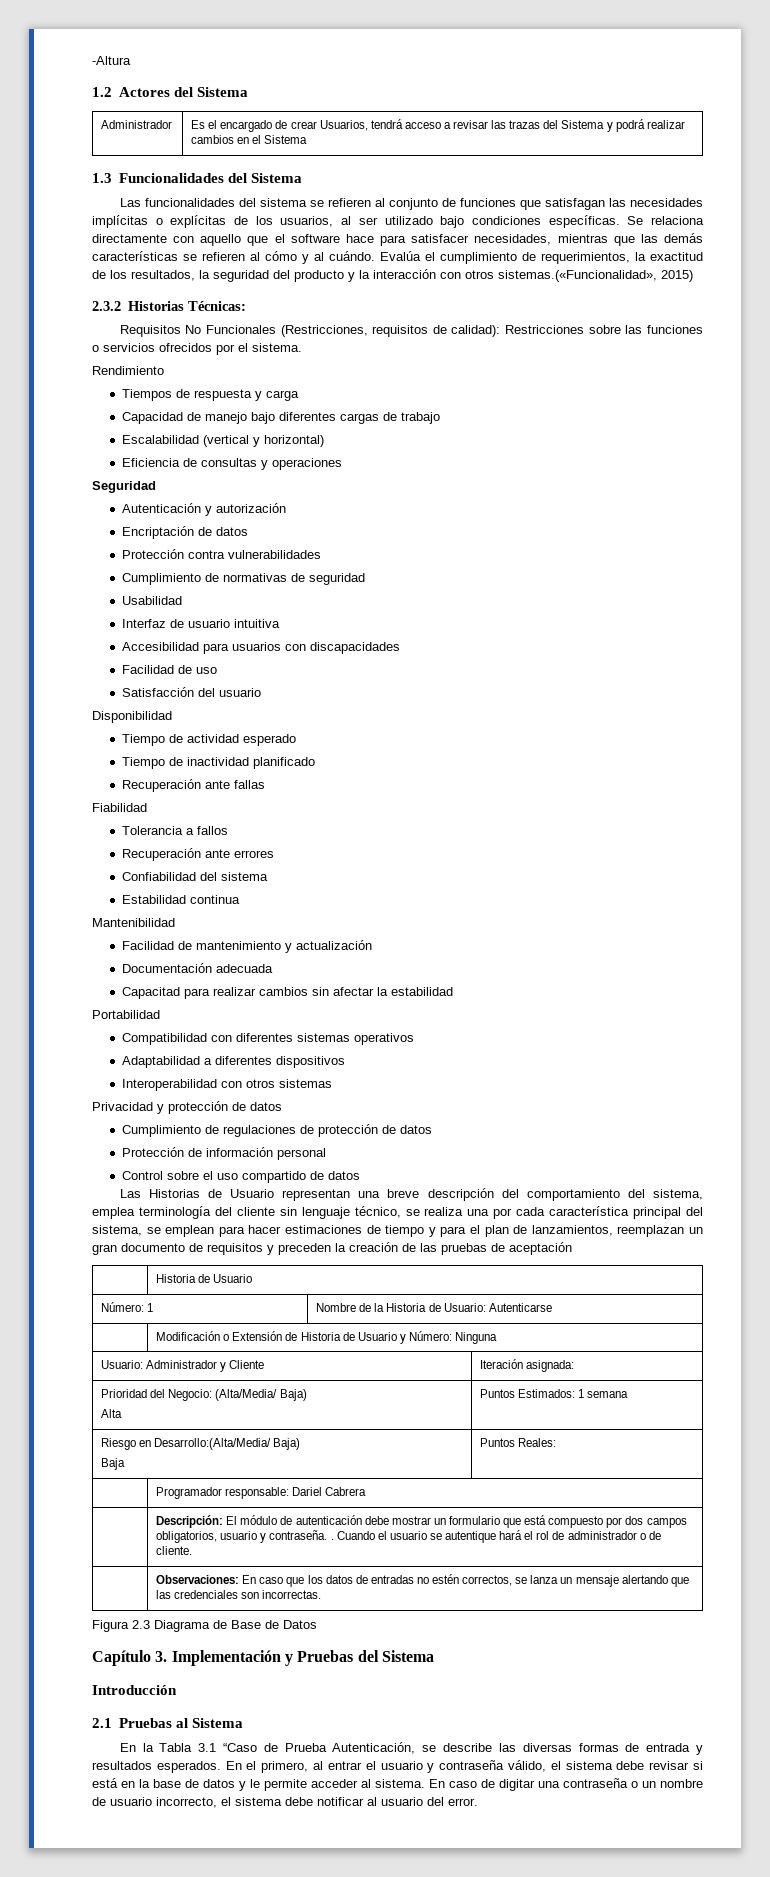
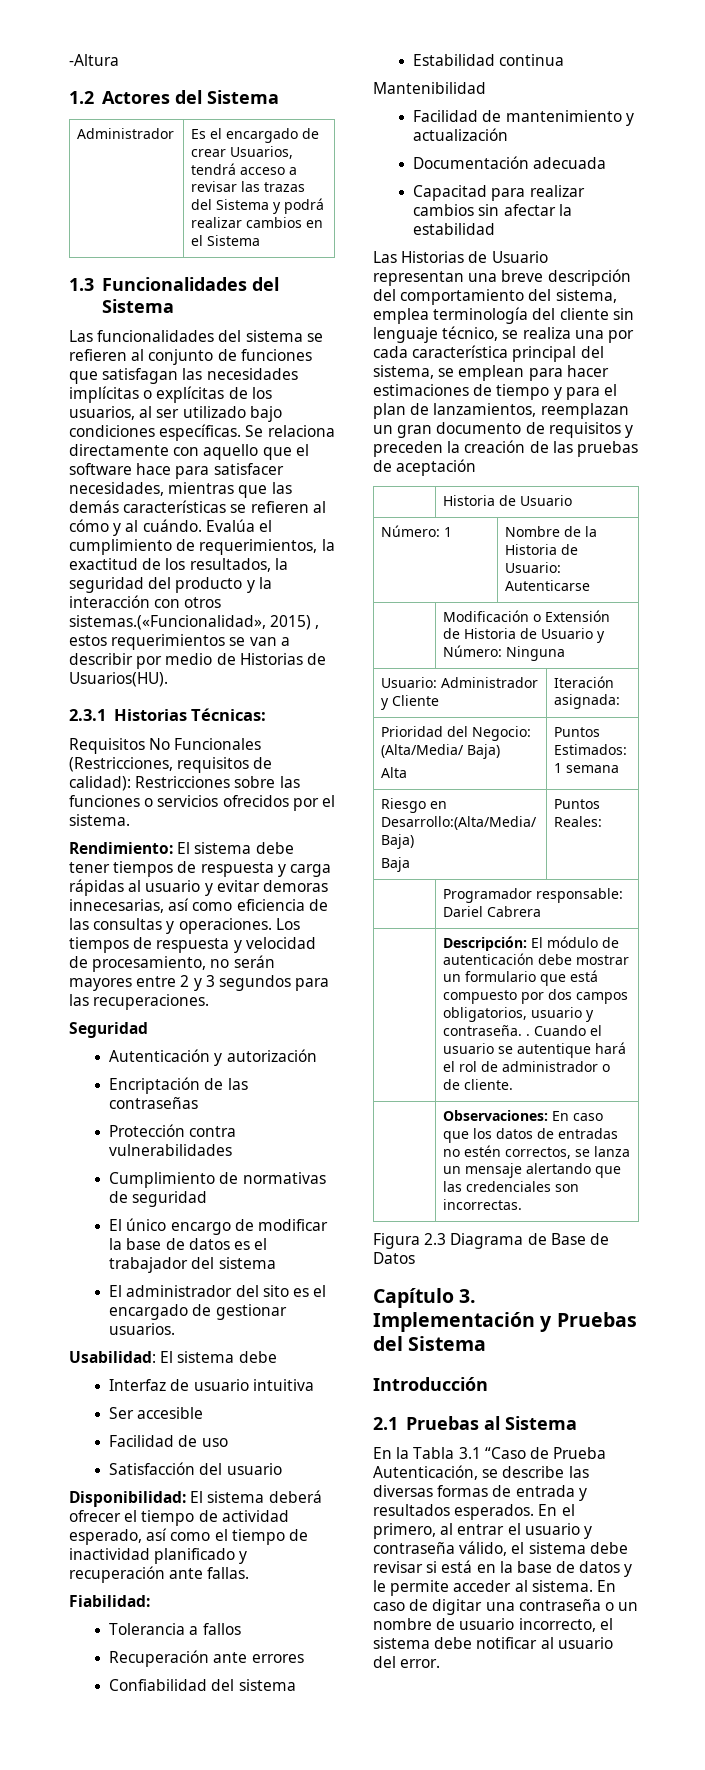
- Evalúa el cumplimiento de requerimientos, la exactitud de los resultados, la seguridad del producto y la interacción con otros sistemas.(«Funcionalidad», 2015)
- 2.3.2 Historias Técnicas:
+ Evalúa el cumplimiento de requerimientos, la exactitud de los resultados, la seguridad del producto y la interacción con otros sistemas.(«Funcionalidad», 2015) , estos requerimientos se van a describir por medio de Historias de Usuarios(HU).
+ 2.3.1 Historias Técnicas:
- Rendimiento
- Tiempos de respuesta y carga
- Capacidad de manejo bajo diferentes cargas de trabajo
- Escalabilidad (vertical y horizontal)
- Eficiencia de consultas y operaciones
+ Rendimiento: El sistema debe tener tiempos de respuesta y carga rápidas al usuario y evitar demoras innecesarias, así como eficiencia de las consultas y operaciones. Los tiempos de respuesta y velocidad de procesamiento, no serán mayores entre 2 y 3 segundos para las recuperaciones.
- Encriptación de datos
+ Encriptación de las contraseñas
- Usabilidad
+ El único encargo de modificar la base de datos es el trabajador del sistema
+ El administrador del sito es el encargado de gestionar usuarios.
+ Usabilidad: El sistema debe
- Accesibilidad para usuarios con discapacidades
+ Ser accesible
- Disponibilidad
- Tiempo de actividad esperado
- Tiempo de inactividad planificado
- Recuperación ante fallas
- Fiabilidad
+ Disponibilidad: El sistema deberá ofrecer el tiempo de actividad esperado, así como el tiempo de inactividad planificado y recuperación ante fallas.
+ Fiabilidad:
- Portabilidad
- Compatibilidad con diferentes sistemas operativos
- Adaptabilidad a diferentes dispositivos
- Interoperabilidad con otros sistemas
- Privacidad y protección de datos
- Cumplimiento de regulaciones de protección de datos
- Protección de información personal
- Control sobre el uso compartido de datos

